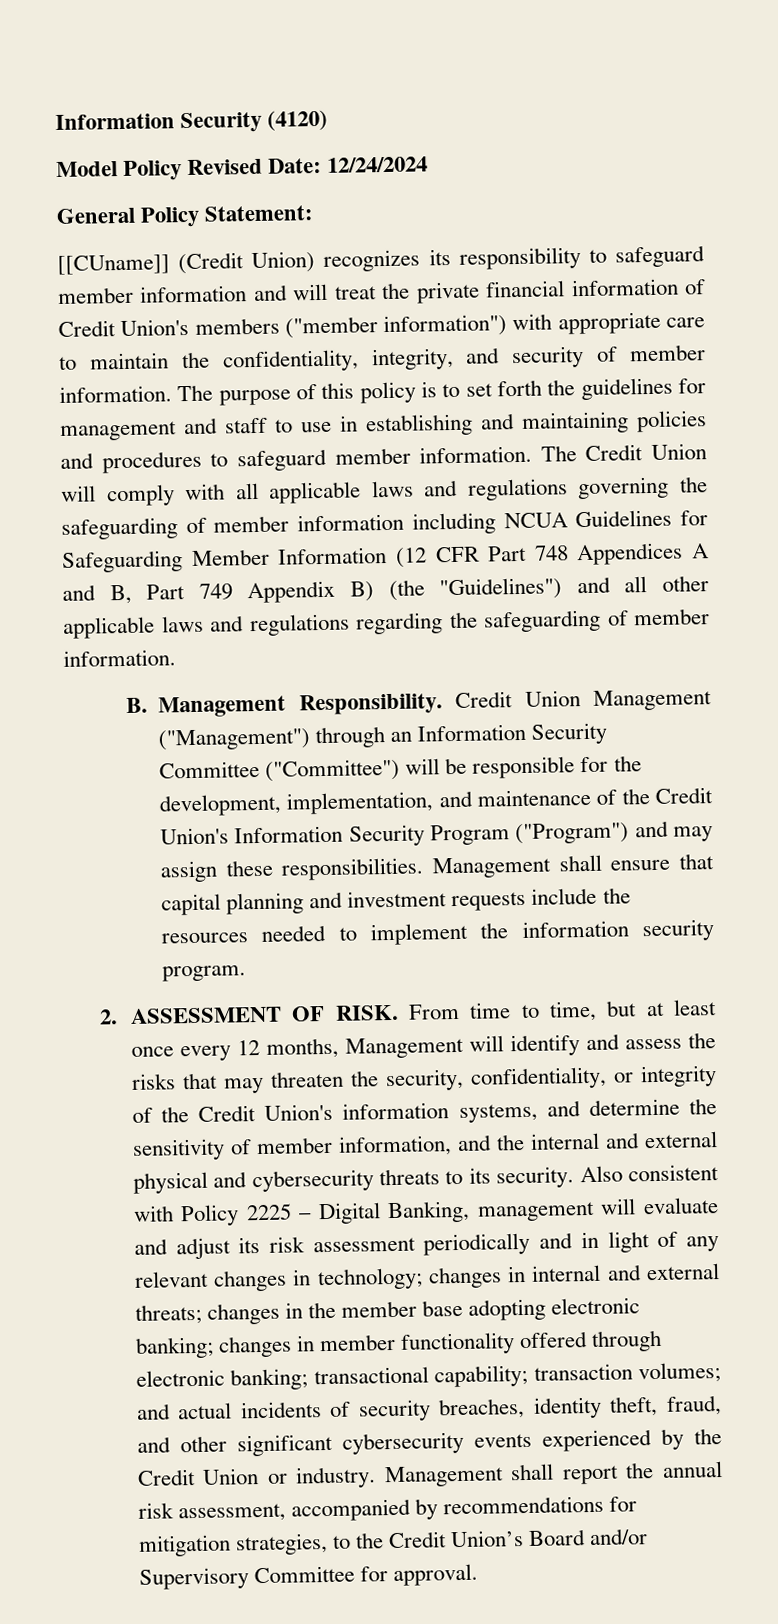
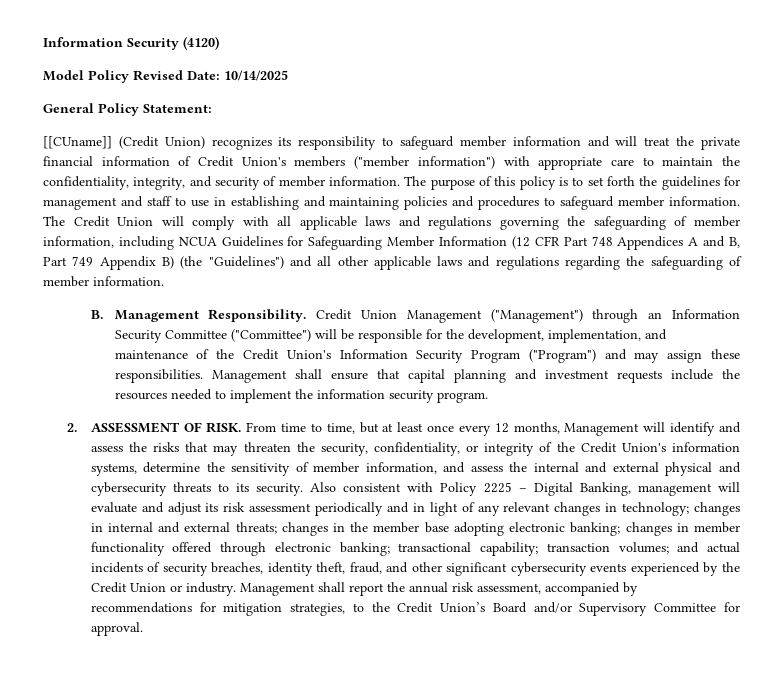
- Model Policy Revised Date: 12/24/2024
+ Model Policy Revised Date: 10/14/2025
- The Credit Union will comply with all applicable laws and regulations governing the safeguarding of member information including NCUA Guidelines for Safeguarding Member Information (12 CFR Part 748 Appendices A and B, Part 749 Appendix B) (the "Guidelines") and all other applicable laws and regulations regarding the safeguarding of member information.
+ The Credit Union will comply with all applicable laws and regulations governing the safeguarding of member information, including NCUA Guidelines for Safeguarding Member Information (12 CFR Part 748 Appendices A and B, Part 749 Appendix B) (the "Guidelines") and all other applicable laws and regulations regarding the safeguarding of member information.
- From time to time, but at least once every 12 months, Management will identify and assess the risks that may threaten the security, confidentiality, or integrity of the Credit Union's information systems, and determine the sensitivity of member information, and the internal and external physical and cybersecurity threats to its security.
+ From time to time, but at least once every 12 months, Management will identify and assess the risks that may threaten the security, confidentiality, or integrity of the Credit Union's information systems, determine the sensitivity of member information, and assess the internal and external physical and cybersecurity threats to its security.

